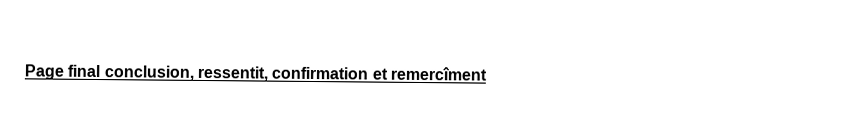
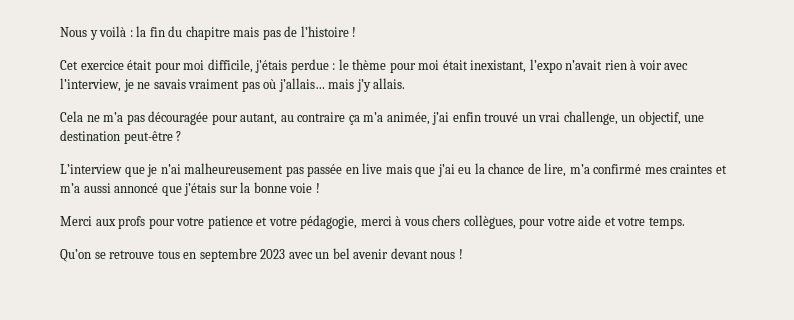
- Page final conclusion, ressentit, confirmation et remercîment
+ Nous y voilà : la fin du chapitre mais pas de l’histoire !
+ Cet exercice était pour moi difficile, j’étais perdue : le thème pour moi était inexistant, l’expo n’avait rien à voir avec l’interview, je ne savais vraiment pas où j’allais… mais j’y allais.
+ Cela ne m’a pas découragée pour autant, au contraire ça m’a animée, j’ai enfin trouvé un vrai challenge, un objectif, une destination peut-être ?
+ L’interview que je n’ai malheureusement pas passée en live mais que j’ai eu la chance de lire, m’a confirmé mes craintes et m’a aussi annoncé que j’étais sur la bonne voie !
+ Merci aux profs pour votre patience et votre pédagogie, merci à vous chers collègues, pour votre aide et votre temps.
+ Qu’on se retrouve tous en septembre 2023 avec un bel avenir devant nous !

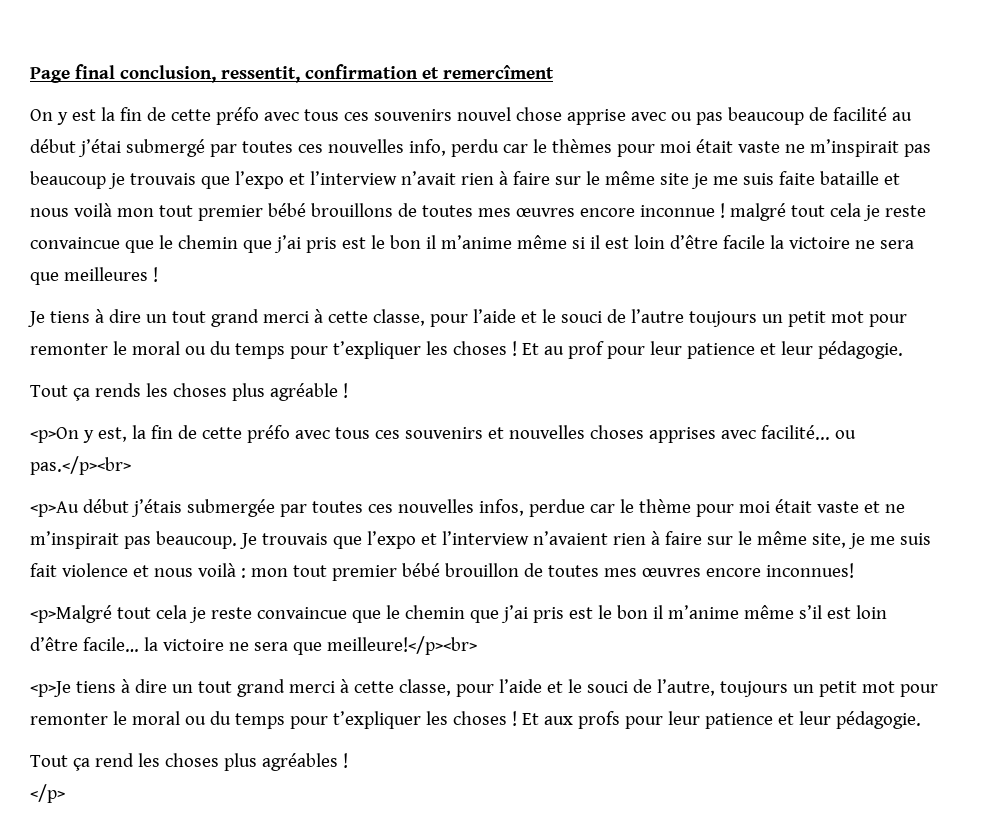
- Nous y voilà : la fin du chapitre mais pas de l’histoire !
- Cet exercice était pour moi difficile, j’étais perdue : le thème pour moi était inexistant, l’expo n’avait rien à voir avec l’interview, je ne savais vraiment pas où j’allais… mais j’y allais.
- Cela ne m’a pas découragée pour autant, au contraire ça m’a animée, j’ai enfin trouvé un vrai challenge, un objectif, une destination peut-être ?
- L’interview que je n’ai malheureusement pas passée en live mais que j’ai eu la chance de lire, m’a confirmé mes craintes et m’a aussi annoncé que j’étais sur la bonne voie !
- Merci aux profs pour votre patience et votre pédagogie, merci à vous chers collègues, pour votre aide et votre temps.
- Qu’on se retrouve tous en septembre 2023 avec un bel avenir devant nous !
+ Page final conclusion, ressentit, confirmation et remercîment
+ On y est la fin de cette préfo avec tous ces souvenirs nouvel chose apprise avec ou pas beaucoup de facilité au début j’étai submergé par toutes ces nouvelles info, perdu car le thèmes pour moi était vaste ne m’inspirait pas beaucoup je trouvais que l’expo et l’interview n’avait rien à faire sur le même site je me suis faite bataille et nous voilà mon tout premier bébé brouillons de toutes mes œuvres encore inconnue ! malgré tout cela je reste convaincue que le chemin que j’ai pris est le bon il m’anime même si il est loin d’être facile la victoire ne sera que meilleures !
+ Je tiens à dire un tout grand merci à cette classe, pour l’aide et le souci de l’autre toujours un petit mot pour remonter le moral ou du temps pour t’expliquer les choses ! Et au prof pour leur patience et leur pédagogie.
+ Tout ça rends les choses plus agréable !
+ <p>On y est, la fin de cette préfo avec tous ces souvenirs et nouvelles choses apprises avec facilité... ou pas.</p><br>
+ <p>Au début j’étais submergée par toutes ces nouvelles infos, perdue car le thème pour moi était vaste et ne m’inspirait pas beaucoup. Je trouvais que l’expo et l’interview n’avaient rien à faire sur le même site, je me suis fait violence et nous voilà : mon tout premier bébé brouillon de toutes mes œuvres encore inconnues!
+ <p>Malgré tout cela je reste convaincue que le chemin que j’ai pris est le bon il m’anime même s’il est loin d’être facile… la victoire ne sera que meilleure!</p><br>
+ <p>Je tiens à dire un tout grand merci à cette classe, pour l’aide et le souci de l’autre, toujours un petit mot pour remonter le moral ou du temps pour t’expliquer les choses ! Et aux profs pour leur patience et leur pédagogie.
+ Tout ça rend les choses plus agréables !
+ </p>

